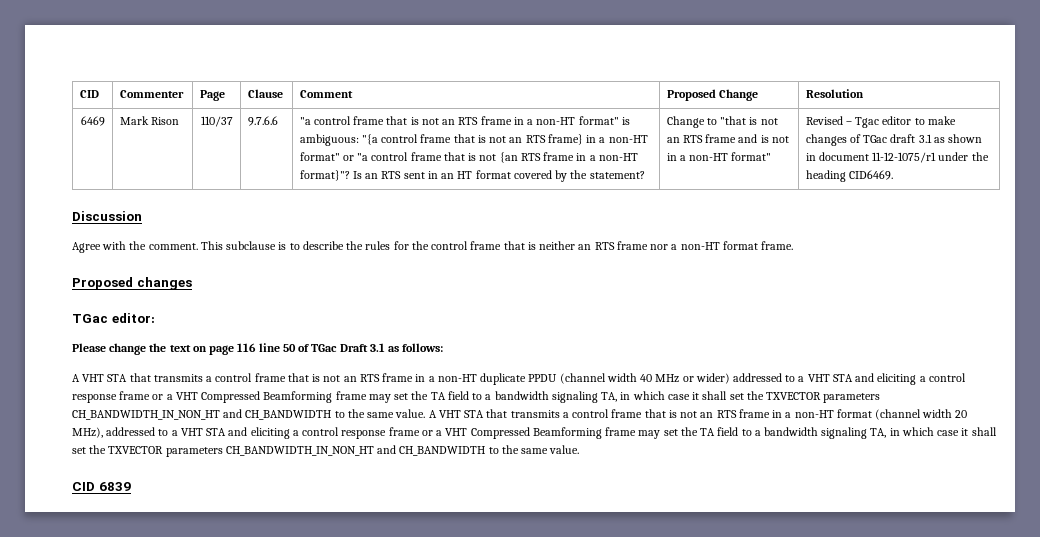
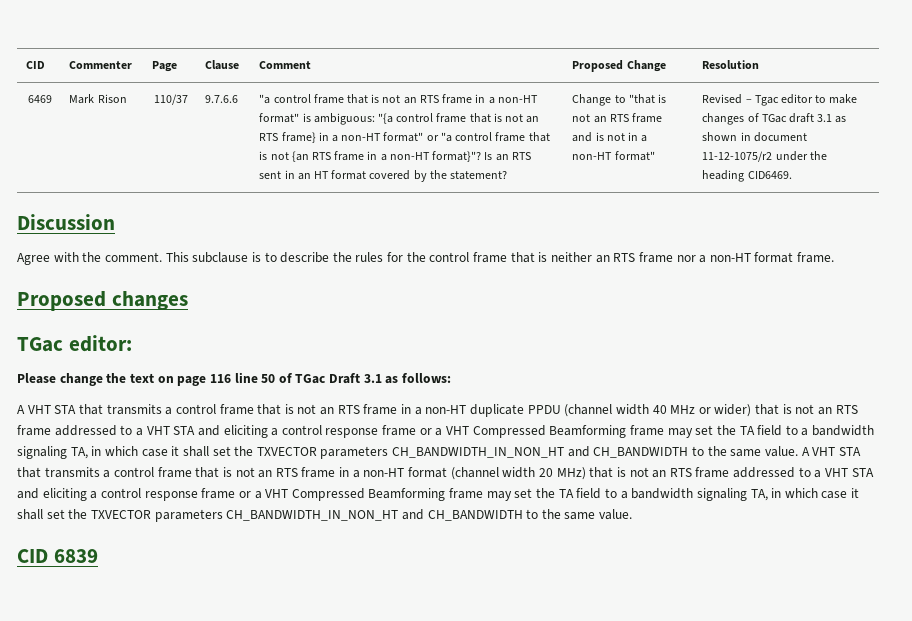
- Revised – Tgac editor to make changes of TGac draft 3.1 as shown in document 11-12-1075/r1 under the heading CID6469.
+ Revised – Tgac editor to make changes of TGac draft 3.1 as shown in document 11-12-1075/r2 under the heading CID6469.
- A VHT STA that transmits a control frame that is not an RTS frame in a non-HT duplicate PPDU (channel width 40 MHz or wider) addressed to a VHT STA and eliciting a control response frame or a VHT Compressed Beamforming frame may set the TA field to a bandwidth signaling TA, in which case it shall set the TXVECTOR parameters CH_BANDWIDTH_IN_NON_HT and CH_BANDWIDTH to the same value.
+ A VHT STA that transmits a control frame that is not an RTS frame in a non-HT duplicate PPDU (channel width 40 MHz or wider) that is not an RTS frame addressed to a VHT STA and eliciting a control response frame or a VHT Compressed Beamforming frame may set the TA field to a bandwidth signaling TA, in which case it shall set the TXVECTOR parameters CH_BANDWIDTH_IN_NON_HT and CH_BANDWIDTH to the same value.
- A VHT STA that transmits a control frame that is not an RTS frame in a non-HT format (channel width 20 MHz), addressed to a VHT STA and eliciting a control response frame or a VHT Compressed Beamforming frame may set the TA field to a bandwidth signaling TA, in which case it shall set the TXVECTOR parameters CH_BANDWIDTH_IN_NON_HT and CH_BANDWIDTH to the same value.
+ A VHT STA that transmits a control frame that is not an RTS frame in a non-HT format (channel width 20 MHz) that is not an RTS frame addressed to a VHT STA and eliciting a control response frame or a VHT Compressed Beamforming frame may set the TA field to a bandwidth signaling TA, in which case it shall set the TXVECTOR parameters CH_BANDWIDTH_IN_NON_HT and CH_BANDWIDTH to the same value.

